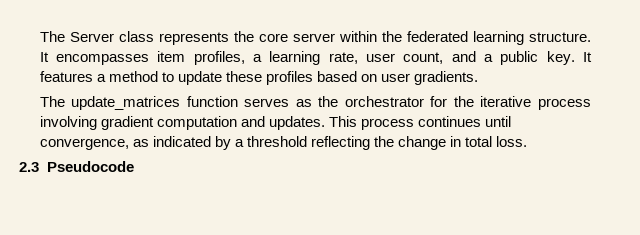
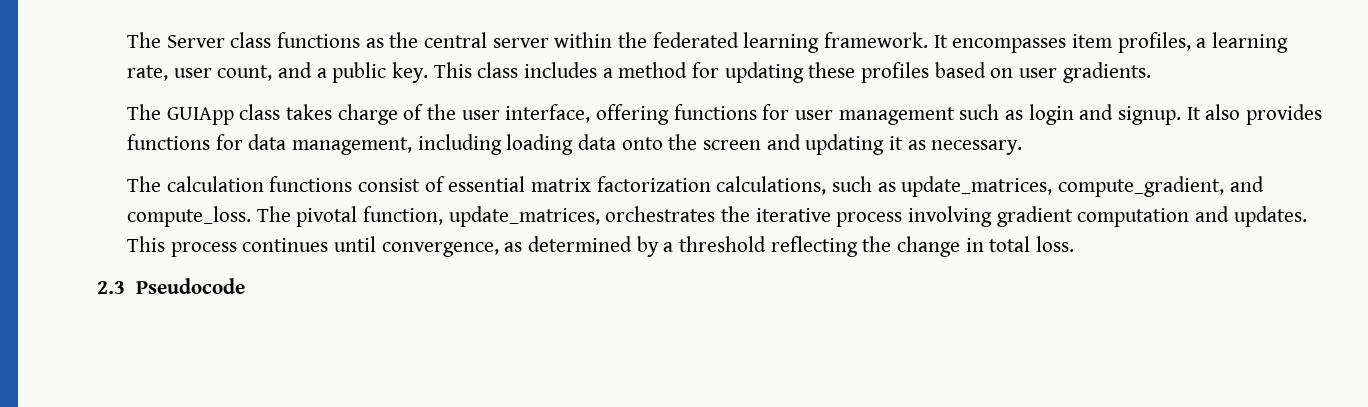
- The Server class represents the core server within the federated learning structure.
+ The Server class functions as the central server within the federated learning framework.
- It features a method to update these profiles based on user gradients.
+ This class includes a method for updating these profiles based on user gradients.
- The update_matrices function serves as the orchestrator for the iterative process involving gradient computation and updates.
+ The GUIApp class takes charge of the user interface, offering functions for user management such as login and signup. It also provides functions for data management, including loading data onto the screen and updating it as necessary.
+ The calculation functions consist of essential matrix factorization calculations, such as update_matrices, compute_gradient, and compute_loss. The pivotal function, update_matrices, orchestrates the iterative process involving gradient computation and updates.
- This process continues until convergence, as indicated by a threshold reflecting the change in total loss.
+ This process continues until convergence, as determined by a threshold reflecting the change in total loss.

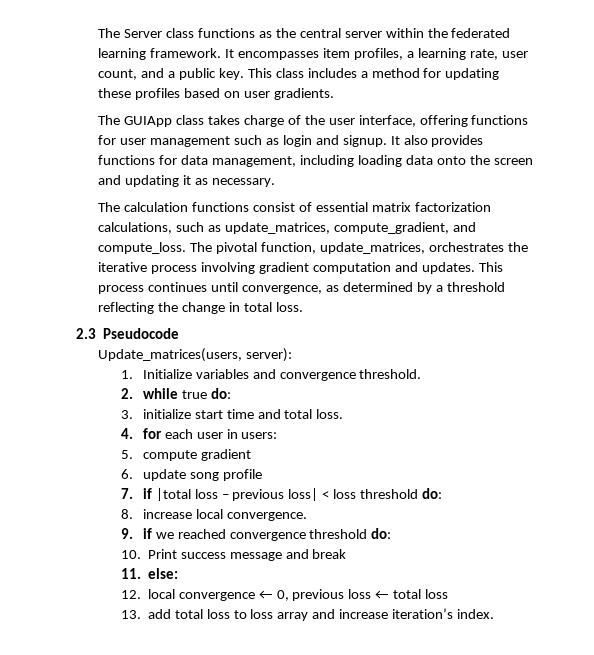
+ Update_matrices(users, server):
+ 1. Initialize variables and convergence threshold.
+ 2. while true do:
+ 3. initialize start time and total loss.
+ 4. for each user in users:
+ 5. compute gradient
+ 6. update song profile
+ 7. if |total loss – previous loss| < loss threshold do:
+ 8. increase local convergence.
+ 9. if we reached convergence threshold do:
+ 10. Print success message and break
+ 11. else:
+ 12. local convergence ← 0, previous loss ← total loss
+ 13. add total loss to loss array and increase iteration’s index.

